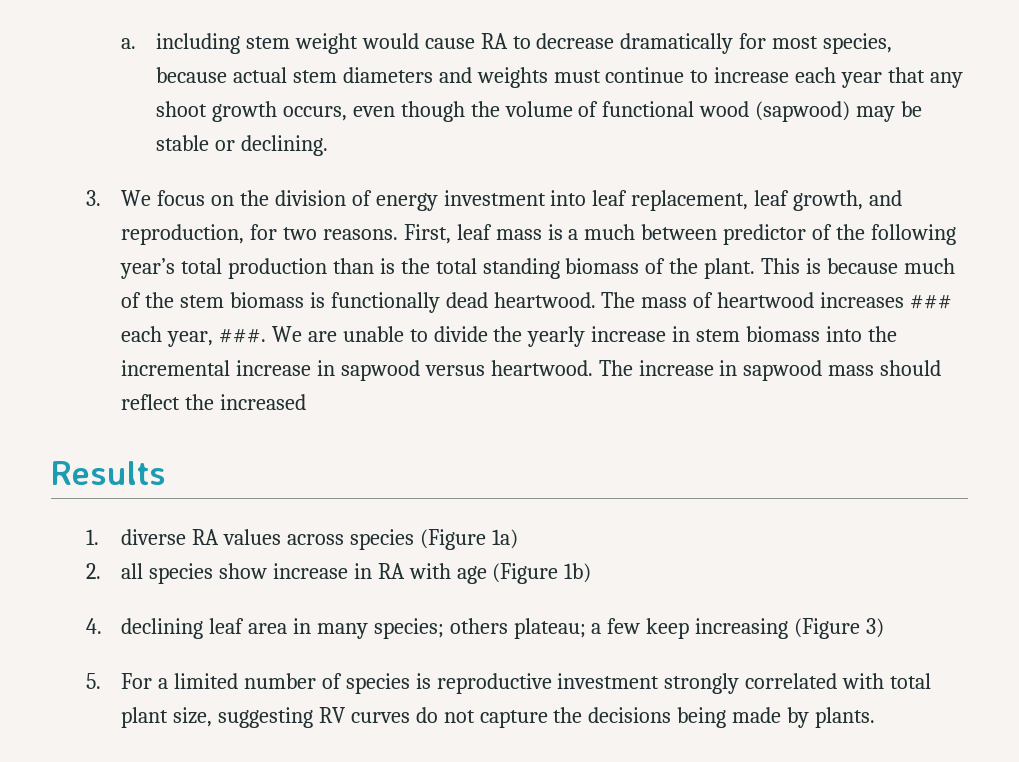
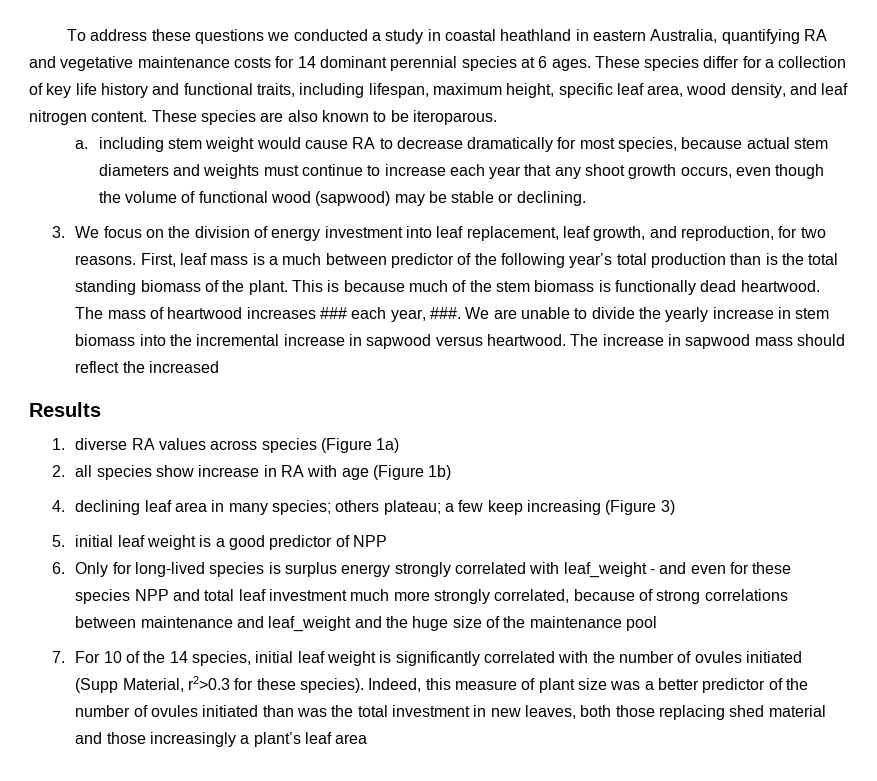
+ To address these questions we conducted a study in coastal heathland in eastern Australia, quantifying RA and vegetative maintenance costs for 14 dominant perennial species at 6 ages. These species differ for a collection of key life history and functional traits, including lifespan, maximum height, specific leaf area, wood density, and leaf nitrogen content. These species are also known to be iteroparous.
- 5. For a limited number of species is reproductive investment strongly correlated with total plant size, suggesting RV curves do not capture the decisions being made by plants.
+ 5. initial leaf weight is a good predictor of NPP
+ 6. Only for long-lived species is surplus energy strongly correlated with leaf_weight - and even for these species NPP and total leaf investment much more strongly correlated, because of strong correlations between maintenance and leaf_weight and the huge size of the maintenance pool
+ 7. For 10 of the 14 species, initial leaf weight is significantly correlated with the number of ovules initiated (Supp Material, r2>0.3 for these species). Indeed, this measure of plant size was a better predictor of the number of ovules initiated than was the total investment in new leaves, both those replacing shed material and those increasingly a plant’s leaf area

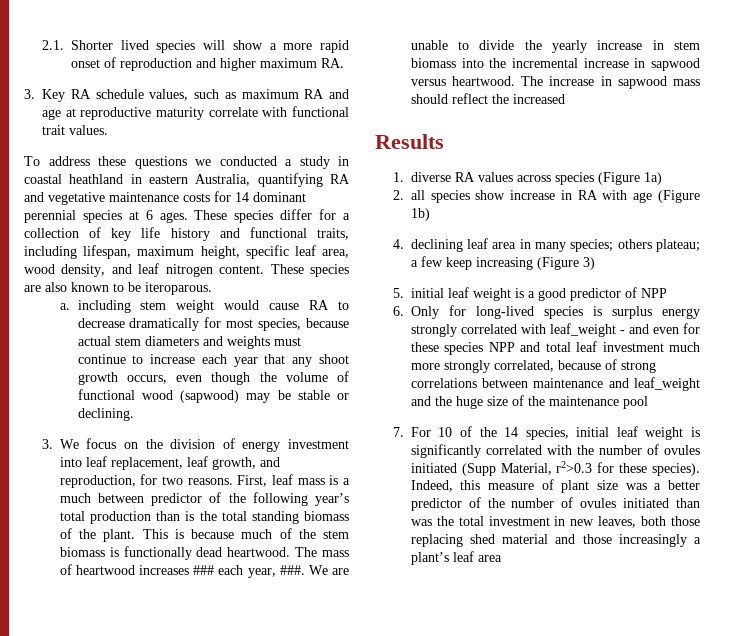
+ 2.1. Shorter lived species will show a more rapid onset of reproduction and higher maximum RA.
+ 3. Key RA schedule values, such as maximum RA and age at reproductive maturity correlate with functional trait values.

